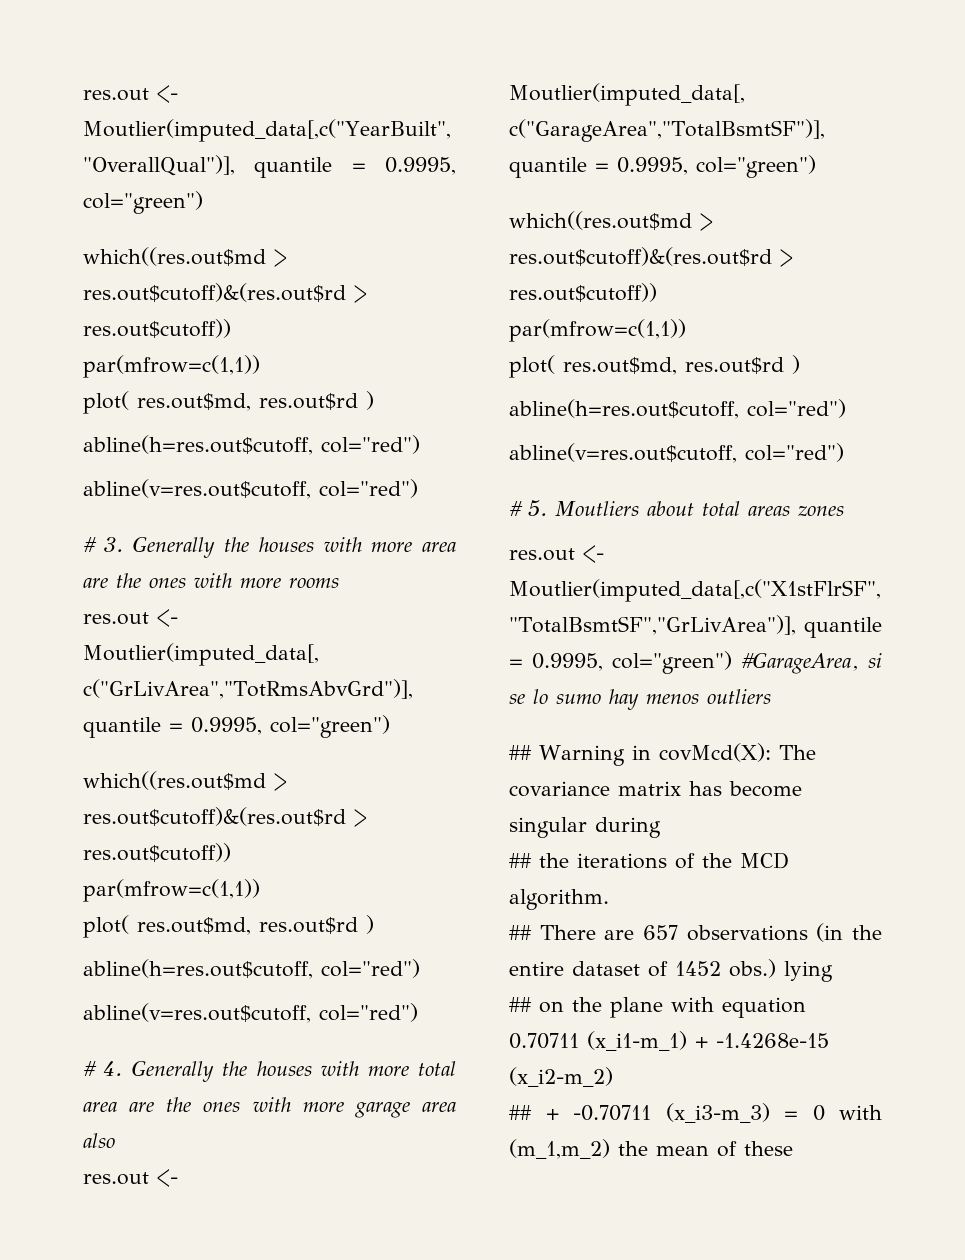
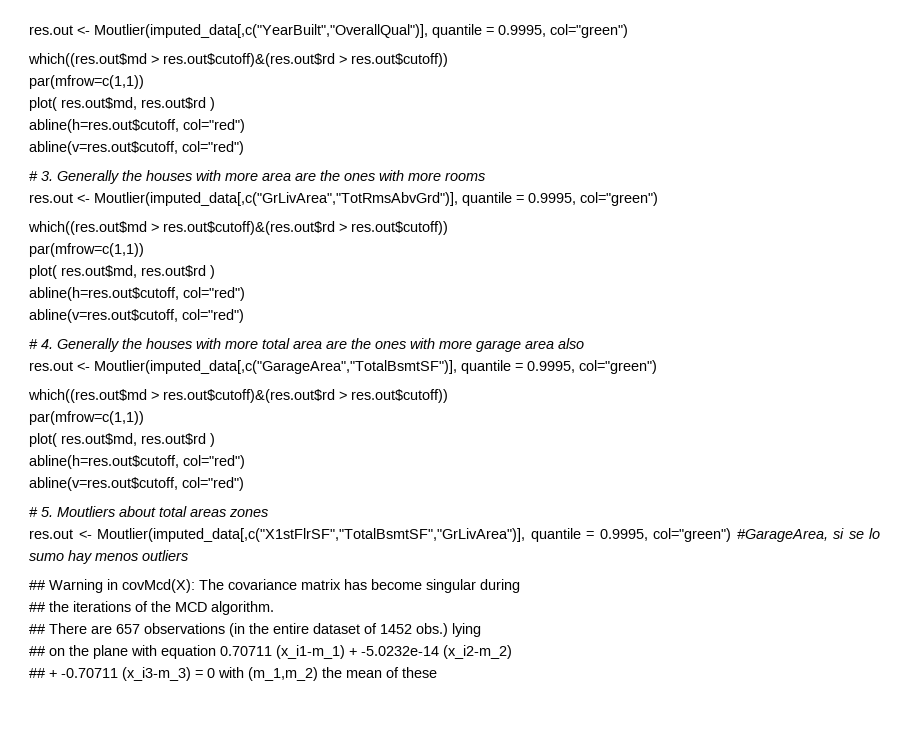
- ## on the plane with equation 0.70711 (x_i1-m_1) + -1.4268e-15 (x_i2-m_2)
+ ## on the plane with equation 0.70711 (x_i1-m_1) + -5.0232e-14 (x_i2-m_2)

